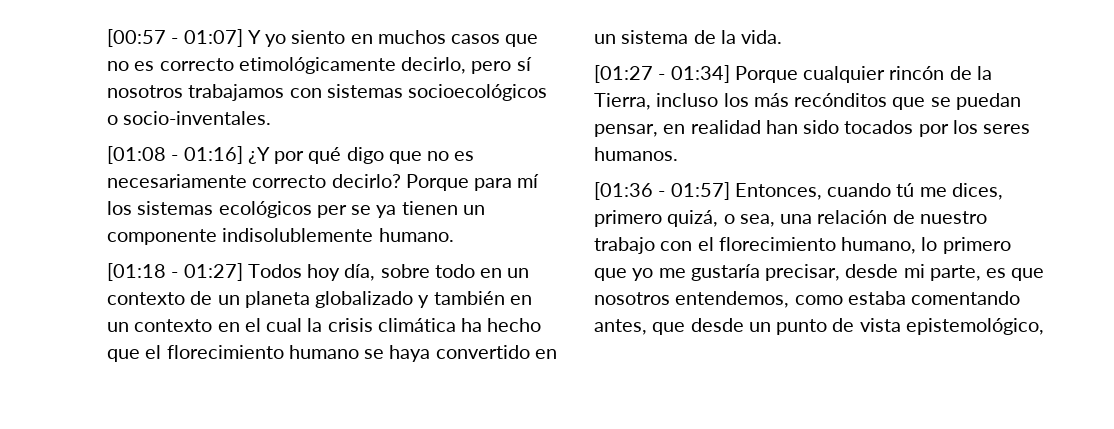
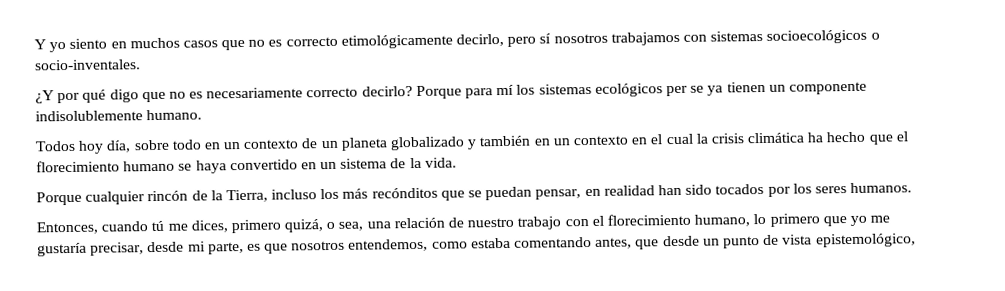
- [00:57 - 01:07] Y yo siento en muchos casos que no es correcto etimológicamente decirlo, pero sí nosotros trabajamos con sistemas socioecológicos o socio-inventales.
+ Y yo siento en muchos casos que no es correcto etimológicamente decirlo, pero sí nosotros trabajamos con sistemas socioecológicos o socio-inventales.
- [01:08 - 01:16] ¿Y por qué digo que no es necesariamente correcto decirlo?
+ ¿Y por qué digo que no es necesariamente correcto decirlo?
- [01:18 - 01:27] Todos hoy día, sobre todo en un contexto de un planeta globalizado y también en un contexto en el cual la crisis climática ha hecho que el florecimiento humano se haya convertido en un sistema de la vida.
+ Todos hoy día, sobre todo en un contexto de un planeta globalizado y también en un contexto en el cual la crisis climática ha hecho que el florecimiento humano se haya convertido en un sistema de la vida.
- [01:27 - 01:34] Porque cualquier rincón de la Tierra, incluso los más recónditos que se puedan pensar, en realidad han sido tocados por los seres humanos.
+ Porque cualquier rincón de la Tierra, incluso los más recónditos que se puedan pensar, en realidad han sido tocados por los seres humanos.
- [01:36 - 01:57] Entonces, cuando tú me dices, primero quizá, o sea, una relación de nuestro trabajo con el florecimiento humano, lo primero que yo me gustaría precisar, desde mi parte, es que nosotros entendemos, como estaba comentando antes, que desde un punto de vista epistemológico,
+ Entonces, cuando tú me dices, primero quizá, o sea, una relación de nuestro trabajo con el florecimiento humano, lo primero que yo me gustaría precisar, desde mi parte, es que nosotros entendemos, como estaba comentando antes, que desde un punto de vista epistemológico,

